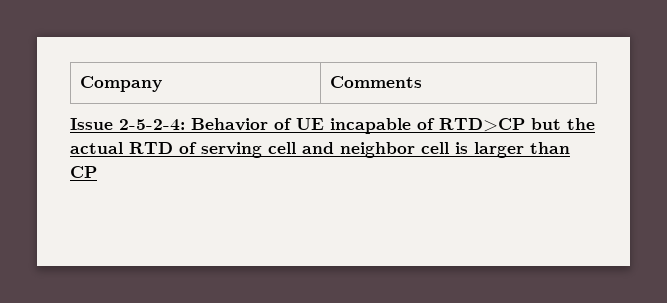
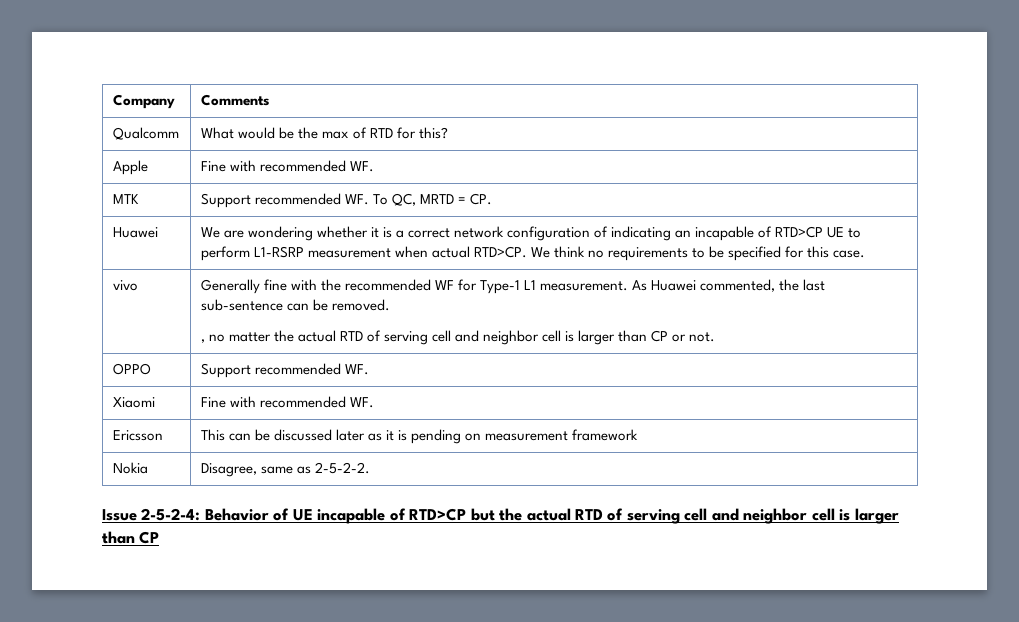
+ Qualcomm | What would be the max of RTD for this?
+ Apple | Fine with recommended WF.
+ MTK | Support recommended WF. To QC, MRTD = CP.
+ Huawei | We are wondering whether it is a correct network configuration of indicating an incapable of RTD>CP UE to perform L1-RSRP measurement when actual RTD>CP. We think no requirements to be specified for this case.
+ vivo | Generally fine with the recommended WF for Type-1 L1 measurement. As Huawei commented, the last sub-sentence can be removed.
+ , no matter the actual RTD of serving cell and neighbor cell is larger than CP or not.
+ OPPO | Support recommended WF.
+ Xiaomi | Fine with recommended WF.
+ Ericsson | This can be discussed later as it is pending on measurement framework
+ Nokia | Disagree, same as 2-5-2-2.

